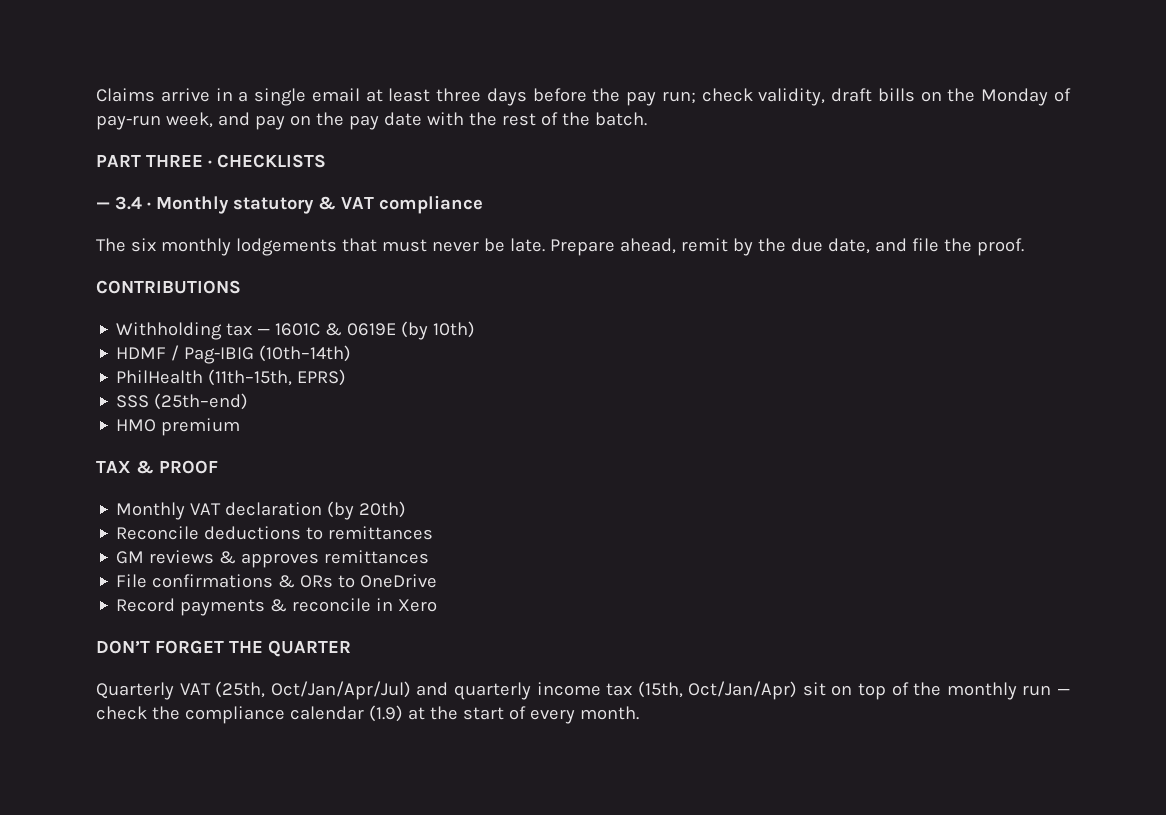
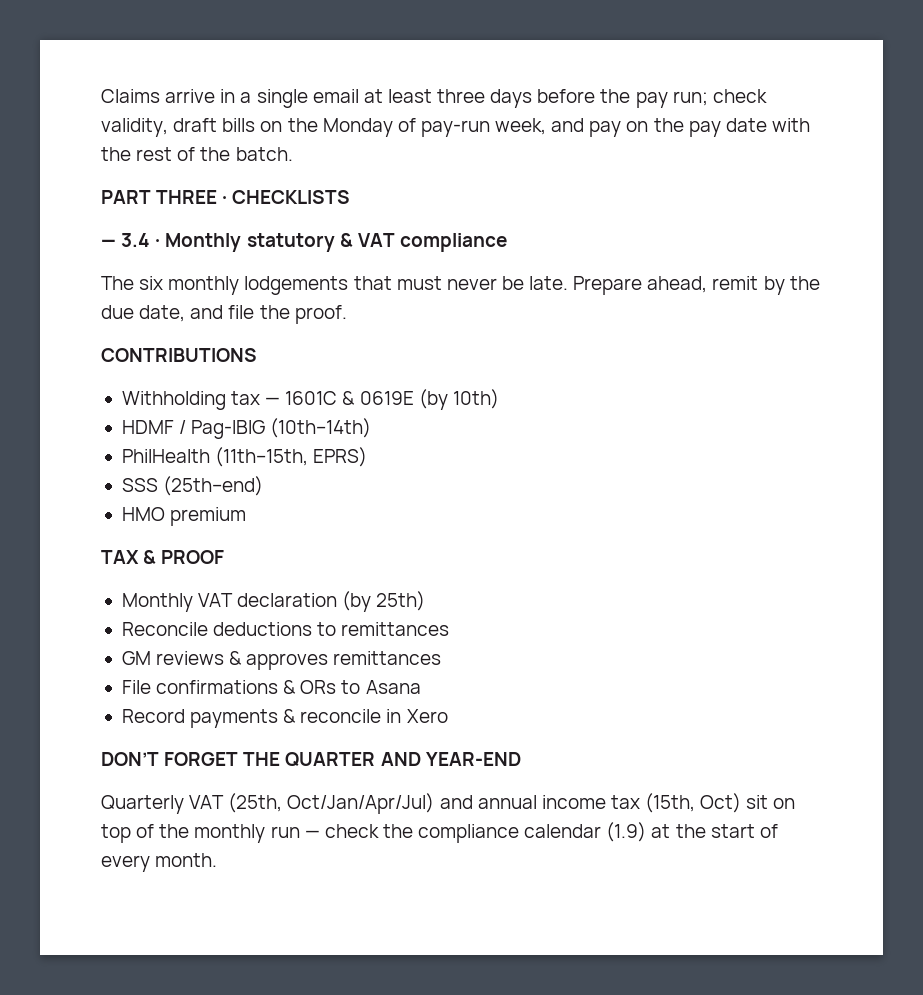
- Monthly VAT declaration (by 20th)
+ Monthly VAT declaration (by 25th)
- File confirmations & ORs to OneDrive
+ File confirmations & ORs to Asana
- DON’T FORGET THE QUARTER
+ DON’T FORGET THE QUARTER AND YEAR-END
- Quarterly VAT (25th, Oct/Jan/Apr/Jul) and quarterly income tax (15th, Oct/Jan/Apr) sit on top of the monthly run — check the compliance calendar (1.9) at the start of every month.
+ Quarterly VAT (25th, Oct/Jan/Apr/Jul) and annual income tax (15th, Oct) sit on top of the monthly run — check the compliance calendar (1.9) at the start of every month.

